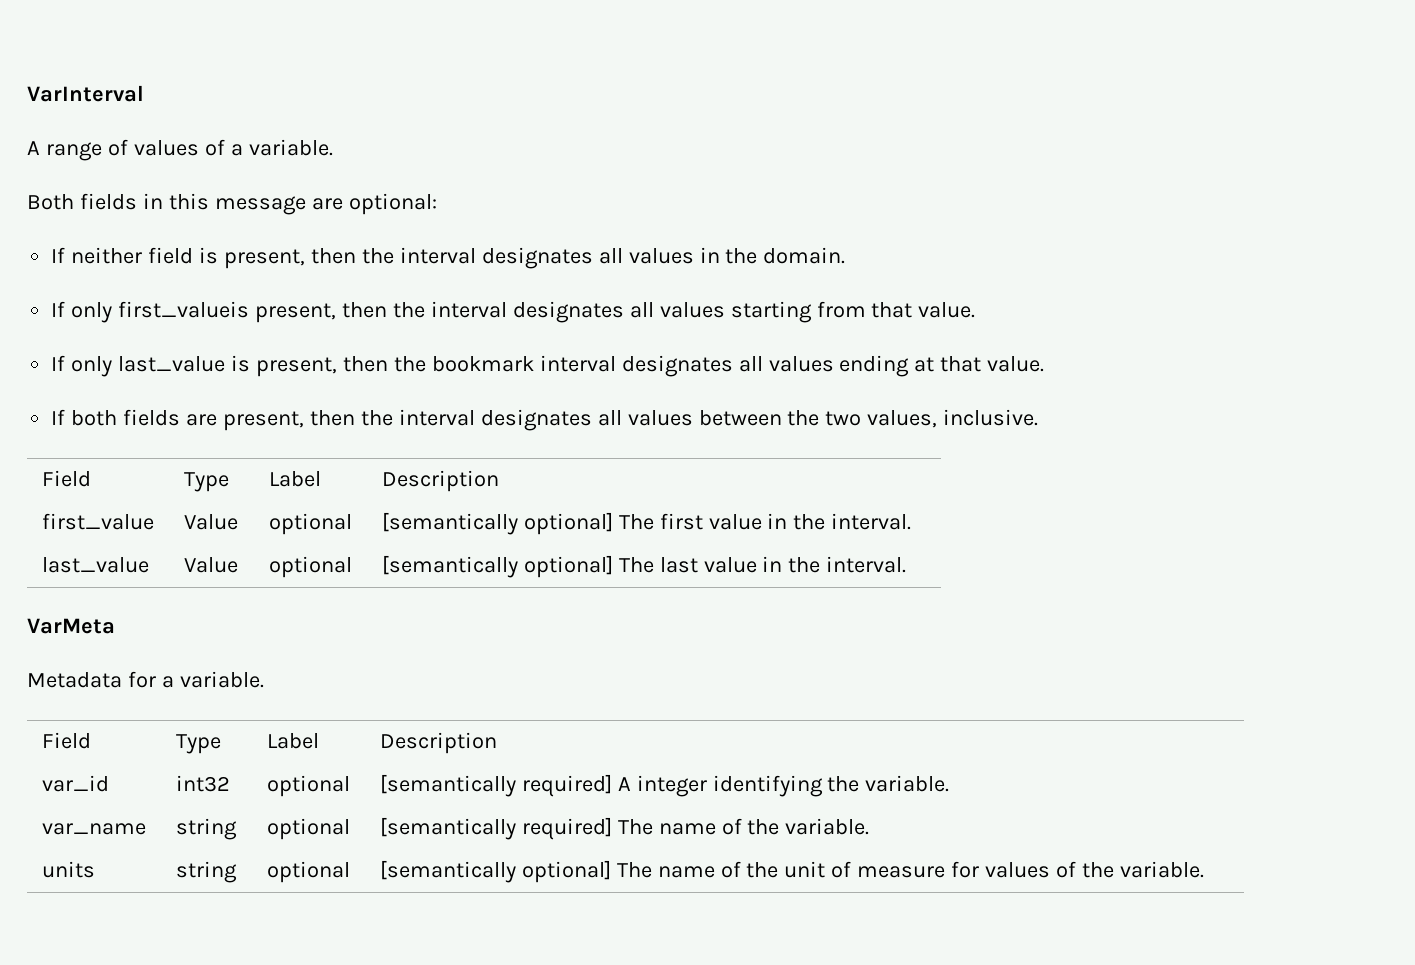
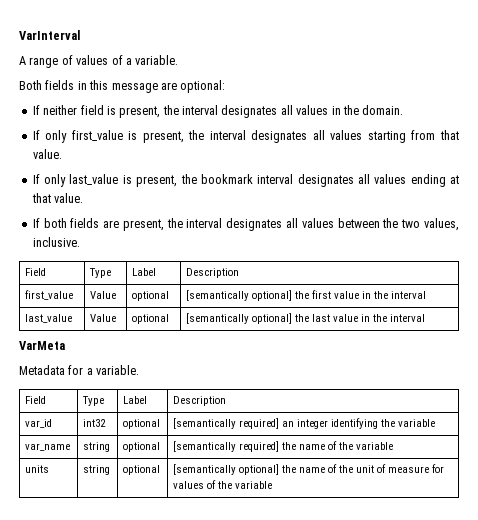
- If neither field is present, then the interval designates all values in the domain.
+ If neither field is present, the interval designates all values in the domain.
- If only first_valueis present, then the interval designates all values starting from that value.
+ If only first_value is present, the interval designates all values starting from that value.
- If only last_value is present, then the bookmark interval designates all values ending at that value.
+ If only last_value is present, the bookmark interval designates all values ending at that value.
- If both fields are present, then the interval designates all values between the two values, inclusive.
+ If both fields are present, the interval designates all values between the two values, inclusive.
- first_value | Value | optional | [semantically optional] The first value in the interval.
+ first_value | Value | optional | [semantically optional] the first value in the interval
- last_value | Value | optional | [semantically optional] The last value in the interval.
+ last_value | Value | optional | [semantically optional] the last value in the interval
- var_id | int32 | optional | [semantically required] A integer identifying the variable.
+ var_id | int32 | optional | [semantically required] an integer identifying the variable
- var_name | string | optional | [semantically required] The name of the variable.
+ var_name | string | optional | [semantically required] the name of the variable
- units | string | optional | [semantically optional] The name of the unit of measure for values of the variable.
+ units | string | optional | [semantically optional] the name of the unit of measure for values of the variable

